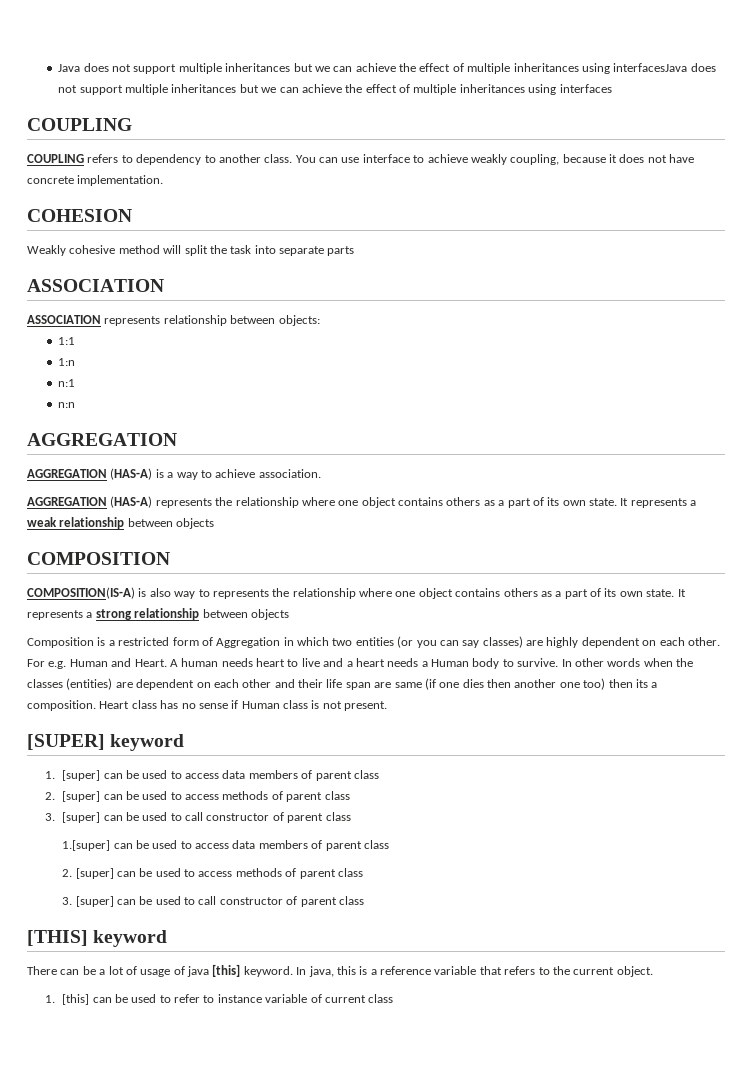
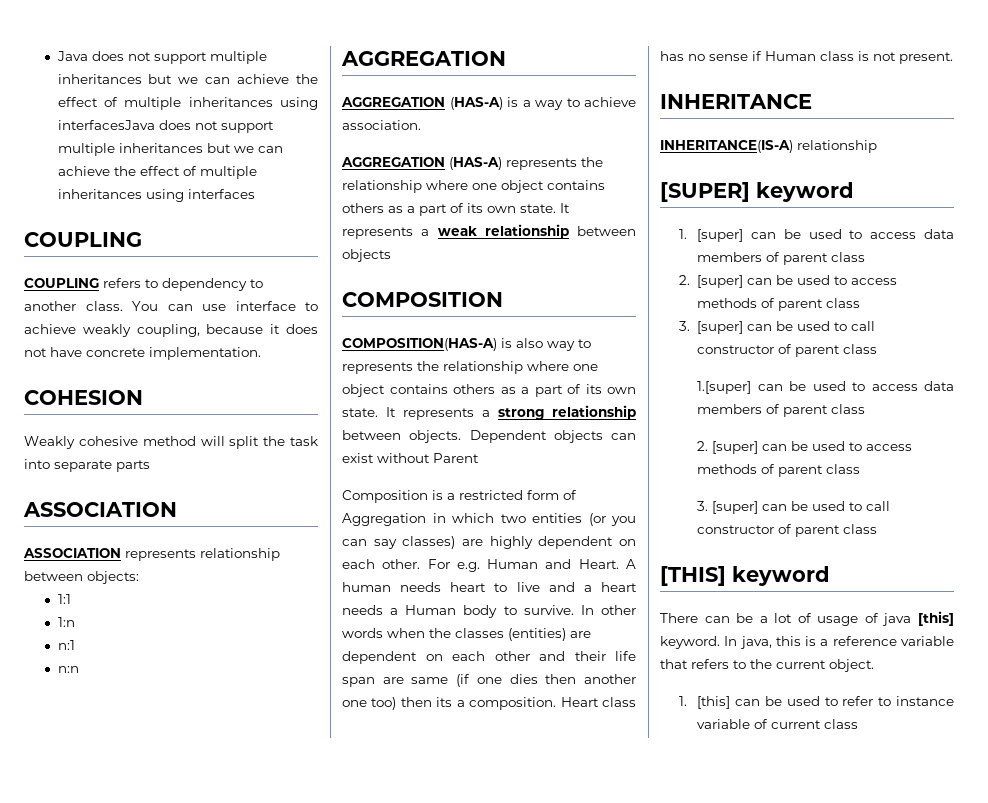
- COMPOSITION(IS-A) is also way to represents the relationship where one object contains others as a part of its own state.
+ COMPOSITION(HAS-A) is also way to represents the relationship where one object contains others as a part of its own state.
- It represents a strong relationship between objects
+ It represents a strong relationship between objects. Dependent objects can exist without Parent
+ INHERITANCE
+ INHERITANCE(IS-A) relationship

